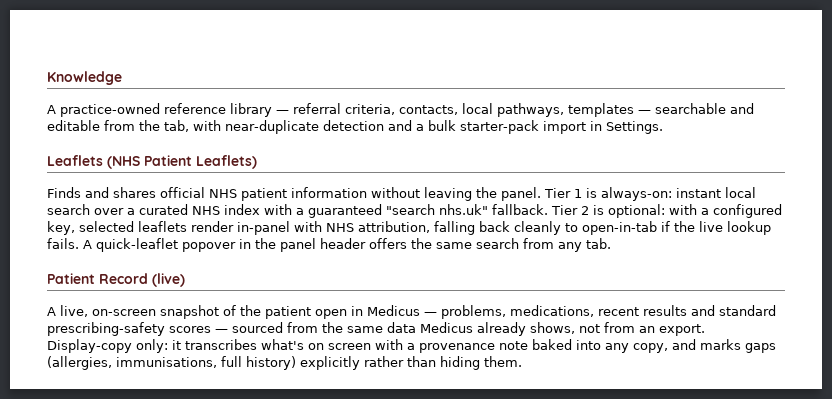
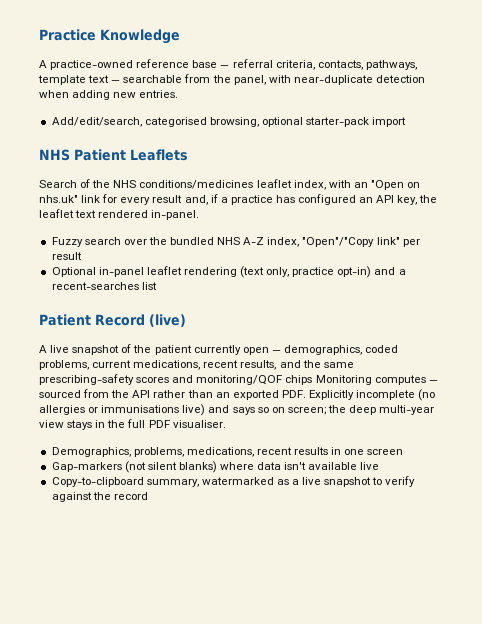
- Knowledge
+ Practice Knowledge
- A practice-owned reference library — referral criteria, contacts, local pathways, templates — searchable and editable from the tab, with near-duplicate detection and a bulk starter-pack import in Settings.
- Leaflets (NHS Patient Leaflets)
- Finds and shares official NHS patient information without leaving the panel. Tier 1 is always-on: instant local search over a curated NHS index with a guaranteed "search nhs.uk" fallback. Tier 2 is optional: with a configured key, selected leaflets render in-panel with NHS attribution, falling back cleanly to open-in-tab if the live lookup fails. A quick-leaflet popover in the panel header offers the same search from any tab.
+ A practice-owned reference base — referral criteria, contacts, pathways, template text — searchable from the panel, with near-duplicate detection when adding new entries.
+ Add/edit/search, categorised browsing, optional starter-pack import
+ NHS Patient Leaflets
+ Search of the NHS conditions/medicines leaflet index, with an "Open on nhs.uk" link for every result and, if a practice has configured an API key, the leaflet text rendered in-panel.
+ Fuzzy search over the bundled NHS A-Z index, "Open"/"Copy link" per result
+ Optional in-panel leaflet rendering (text only, practice opt-in) and a recent-searches list
- A live, on-screen snapshot of the patient open in Medicus — problems, medications, recent results and standard prescribing-safety scores — sourced from the same data Medicus already shows, not from an export. Display-copy only: it transcribes what's on screen with a provenance note baked into any copy, and marks gaps (allergies, immunisations, full history) explicitly rather than hiding them.
+ A live snapshot of the patient currently open — demographics, coded problems, current medications, recent results, and the same prescribing-safety scores and monitoring/QOF chips Monitoring computes — sourced from the API rather than an exported PDF. Explicitly incomplete (no allergies or immunisations live) and says so on screen; the deep multi-year view stays in the full PDF visualiser.
+ Demographics, problems, medications, recent results in one screen
+ Gap-markers (not silent blanks) where data isn't available live
+ Copy-to-clipboard summary, watermarked as a live snapshot to verify against the record

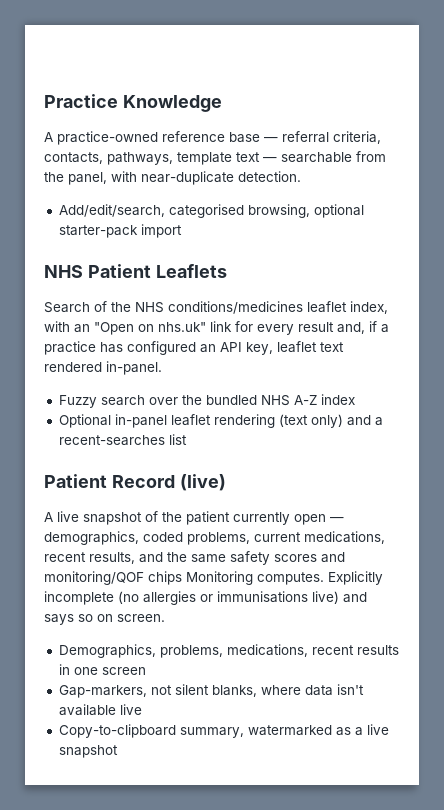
- A practice-owned reference base — referral criteria, contacts, pathways, template text — searchable from the panel, with near-duplicate detection when adding new entries.
+ A practice-owned reference base — referral criteria, contacts, pathways, template text — searchable from the panel, with near-duplicate detection.
- Search of the NHS conditions/medicines leaflet index, with an "Open on nhs.uk" link for every result and, if a practice has configured an API key, the leaflet text rendered in-panel.
+ Search of the NHS conditions/medicines leaflet index, with an "Open on nhs.uk" link for every result and, if a practice has configured an API key, leaflet text rendered in-panel.
- Fuzzy search over the bundled NHS A-Z index, "Open"/"Copy link" per result
+ Fuzzy search over the bundled NHS A-Z index
- Optional in-panel leaflet rendering (text only, practice opt-in) and a recent-searches list
+ Optional in-panel leaflet rendering (text only) and a recent-searches list
- A live snapshot of the patient currently open — demographics, coded problems, current medications, recent results, and the same prescribing-safety scores and monitoring/QOF chips Monitoring computes — sourced from the API rather than an exported PDF. Explicitly incomplete (no allergies or immunisations live) and says so on screen; the deep multi-year view stays in the full PDF visualiser.
+ A live snapshot of the patient currently open — demographics, coded problems, current medications, recent results, and the same safety scores and monitoring/QOF chips Monitoring computes. Explicitly incomplete (no allergies or immunisations live) and says so on screen.
- Gap-markers (not silent blanks) where data isn't available live
+ Gap-markers, not silent blanks, where data isn't available live
- Copy-to-clipboard summary, watermarked as a live snapshot to verify against the record
+ Copy-to-clipboard summary, watermarked as a live snapshot

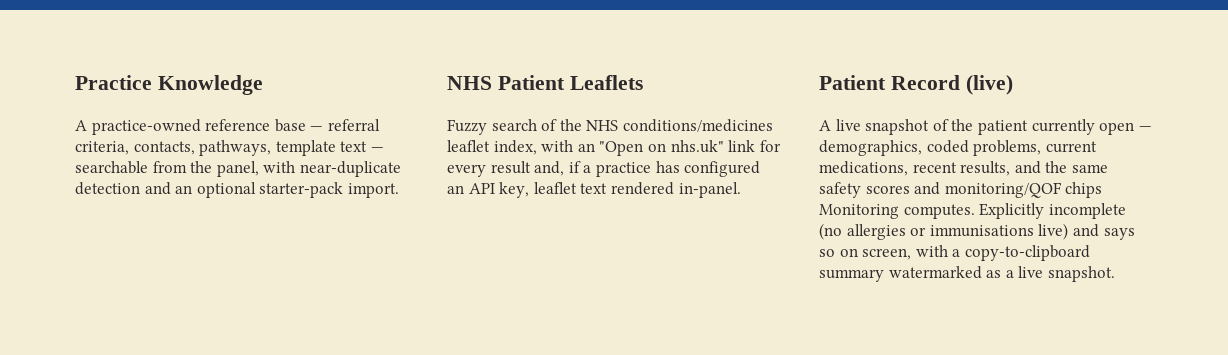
- A practice-owned reference base — referral criteria, contacts, pathways, template text — searchable from the panel, with near-duplicate detection.
- Add/edit/search, categorised browsing, optional starter-pack import
+ A practice-owned reference base — referral criteria, contacts, pathways, template text — searchable from the panel, with near-duplicate detection and an optional starter-pack import.
- Search of the NHS conditions/medicines leaflet index, with an "Open on nhs.uk" link for every result and, if a practice has configured an API key, leaflet text rendered in-panel.
+ Fuzzy search of the NHS conditions/medicines leaflet index, with an "Open on nhs.uk" link for every result and, if a practice has configured an API key, leaflet text rendered in-panel.
- Fuzzy search over the bundled NHS A-Z index
- Optional in-panel leaflet rendering (text only) and a recent-searches list
- Explicitly incomplete (no allergies or immunisations live) and says so on screen.
- Demographics, problems, medications, recent results in one screen
- Gap-markers, not silent blanks, where data isn't available live
- Copy-to-clipboard summary, watermarked as a live snapshot
+ Explicitly incomplete (no allergies or immunisations live) and says so on screen, with a copy-to-clipboard summary watermarked as a live snapshot.

